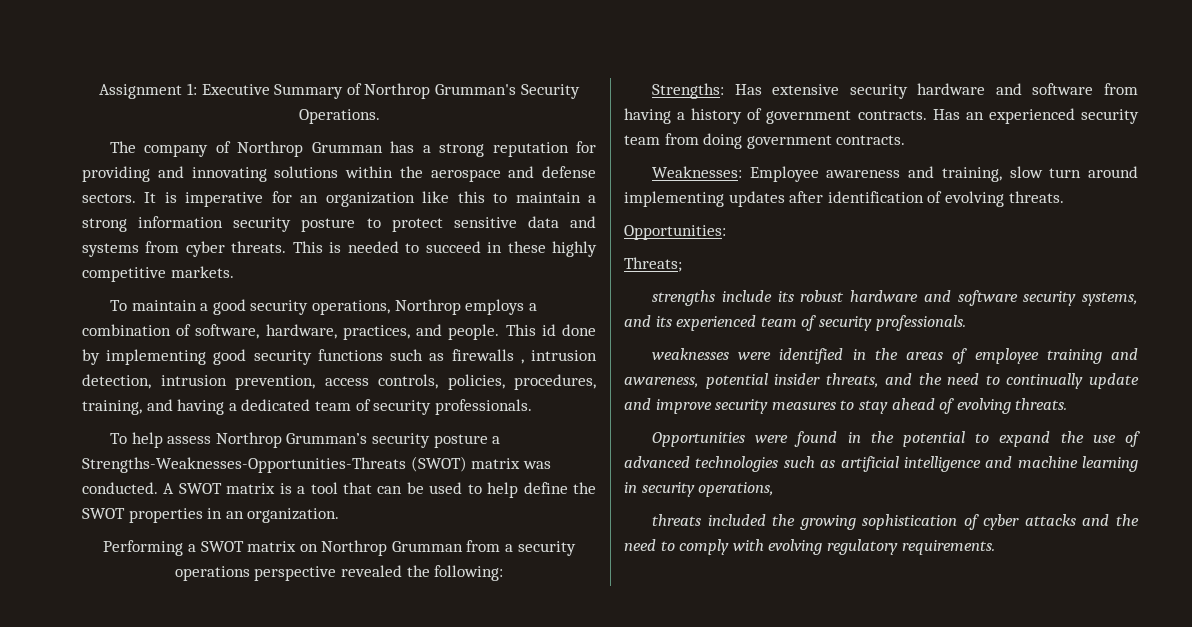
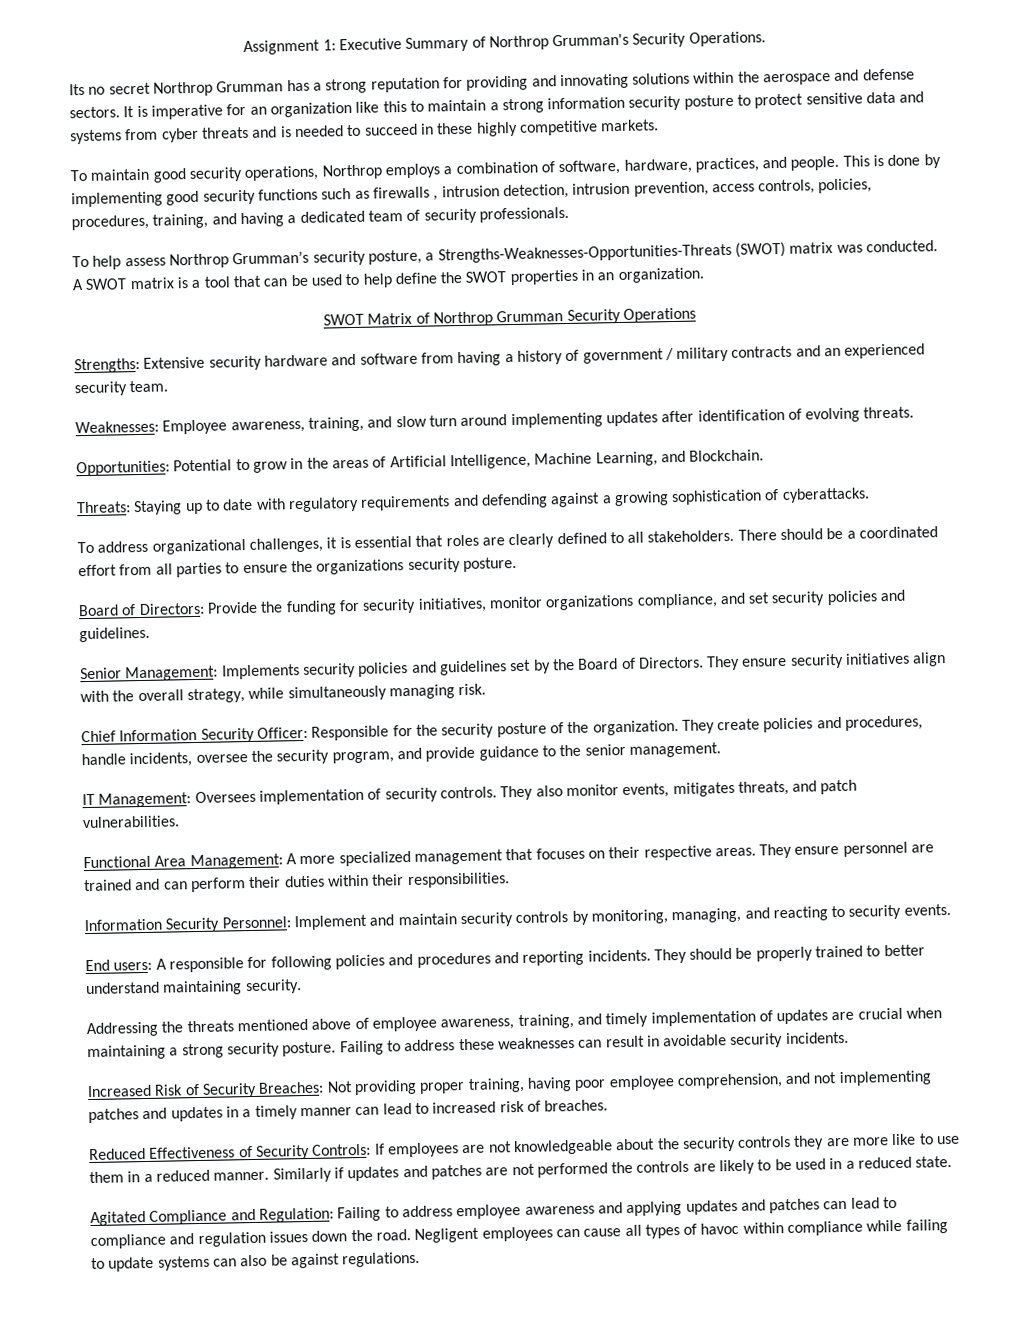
- The company of Northrop Grumman has a strong reputation for providing and innovating solutions within the aerospace and defense sectors.
+ Its no secret Northrop Grumman has a strong reputation for providing and innovating solutions within the aerospace and defense sectors.
- It is imperative for an organization like this to maintain a strong information security posture to protect sensitive data and systems from cyber threats. This is needed to succeed in these highly competitive markets.
+ It is imperative for an organization like this to maintain a strong information security posture to protect sensitive data and systems from cyber threats and is needed to succeed in these highly competitive markets.
- To maintain a good security operations, Northrop employs a combination of software, hardware, practices, and people.
+ To maintain good security operations, Northrop employs a combination of software, hardware, practices, and people.
- This id done by implementing good security functions such as firewalls , intrusion detection, intrusion prevention, access controls, policies, procedures, training, and having a dedicated team of security professionals.
+ This is done by implementing good security functions such as firewalls , intrusion detection, intrusion prevention, access controls, policies, procedures, training, and having a dedicated team of security professionals.
- To help assess Northrop Grumman’s security posture a Strengths-Weaknesses-Opportunities-Threats (SWOT) matrix was conducted.
+ To help assess Northrop Grumman’s security posture, a Strengths-Weaknesses-Opportunities-Threats (SWOT) matrix was conducted.
- Performing a SWOT matrix on Northrop Grumman from a security operations perspective revealed the following:
+ SWOT Matrix of Northrop Grumman Security Operations
- Strengths: Has extensive security hardware and software from having a history of government contracts. Has an experienced security team from doing government contracts.
+ Strengths: Extensive security hardware and software from having a history of government / military contracts and an experienced security team.
- Weaknesses: Employee awareness and training, slow turn around implementing updates after identification of evolving threats.
+ Weaknesses: Employee awareness, training, and slow turn around implementing updates after identification of evolving threats.
- Opportunities:
- Threats;
- strengths include its robust hardware and software security systems, and its experienced team of security professionals.
- weaknesses were identified in the areas of employee training and awareness, potential insider threats, and the need to continually update and improve security measures to stay ahead of evolving threats.
- Opportunities were found in the potential to expand the use of advanced technologies such as artificial intelligence and machine learning in security operations,
- threats included the growing sophistication of cyber attacks and the need to comply with evolving regulatory requirements.
+ Opportunities: Potential to grow in the areas of Artificial Intelligence, Machine Learning, and Blockchain.
+ Threats: Staying up to date with regulatory requirements and defending against a growing sophistication of cyberattacks.
+ To address organizational challenges, it is essential that roles are clearly defined to all stakeholders. There should be a coordinated effort from all parties to ensure the organizations security posture.
+ Board of Directors: Provide the funding for security initiatives, monitor organizations compliance, and set security policies and guidelines.
+ Senior Management: Implements security policies and guidelines set by the Board of Directors. They ensure security initiatives align with the overall strategy, while simultaneously managing risk.
+ Chief Information Security Officer: Responsible for the security posture of the organization. They create policies and procedures, handle incidents, oversee the security program, and provide guidance to the senior management.
+ IT Management: Oversees implementation of security controls. They also monitor events, mitigates threats, and patch vulnerabilities.
+ Functional Area Management: A more specialized management that focuses on their respective areas. They ensure personnel are trained and can perform their duties within their responsibilities.
+ Information Security Personnel: Implement and maintain security controls by monitoring, managing, and reacting to security events.
+ End users: A responsible for following policies and procedures and reporting incidents. They should be properly trained to better understand maintaining security.
+ Addressing the threats mentioned above of employee awareness, training, and timely implementation of updates are crucial when maintaining a strong security posture. Failing to address these weaknesses can result in avoidable security incidents.
+ Increased Risk of Security Breaches: Not providing proper training, having poor employee comprehension, and not implementing patches and updates in a timely manner can lead to increased risk of breaches.
+ Reduced Effectiveness of Security Controls: If employees are not knowledgeable about the security controls they are more like to use them in a reduced manner. Similarly if updates and patches are not performed the controls are likely to be used in a reduced state.
+ Agitated Compliance and Regulation: Failing to address employee awareness and applying updates and patches can lead to compliance and regulation issues down the road. Negligent employees can cause all types of havoc within compliance while failing to update systems can also be against regulations.

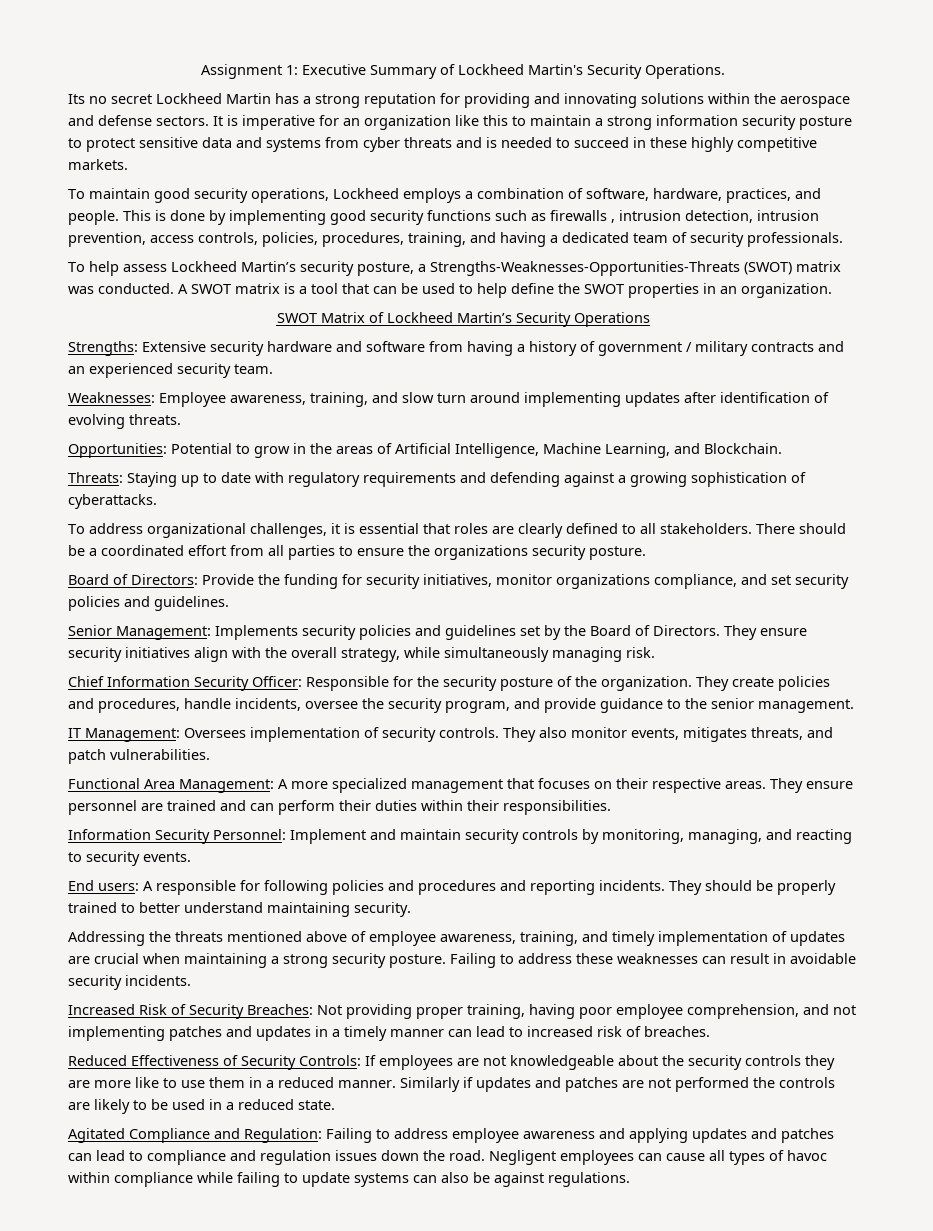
- Assignment 1: Executive Summary of Northrop Grumman's Security Operations.
+ Assignment 1: Executive Summary of Lockheed Martin's Security Operations.
- Its no secret Northrop Grumman has a strong reputation for providing and innovating solutions within the aerospace and defense sectors.
+ Its no secret Lockheed Martin has a strong reputation for providing and innovating solutions within the aerospace and defense sectors.
- To maintain good security operations, Northrop employs a combination of software, hardware, practices, and people.
+ To maintain good security operations, Lockheed employs a combination of software, hardware, practices, and people.
- To help assess Northrop Grumman’s security posture, a Strengths-Weaknesses-Opportunities-Threats (SWOT) matrix was conducted.
+ To help assess Lockheed Martin’s security posture, a Strengths-Weaknesses-Opportunities-Threats (SWOT) matrix was conducted.
- SWOT Matrix of Northrop Grumman Security Operations
+ SWOT Matrix of Lockheed Martin’s Security Operations

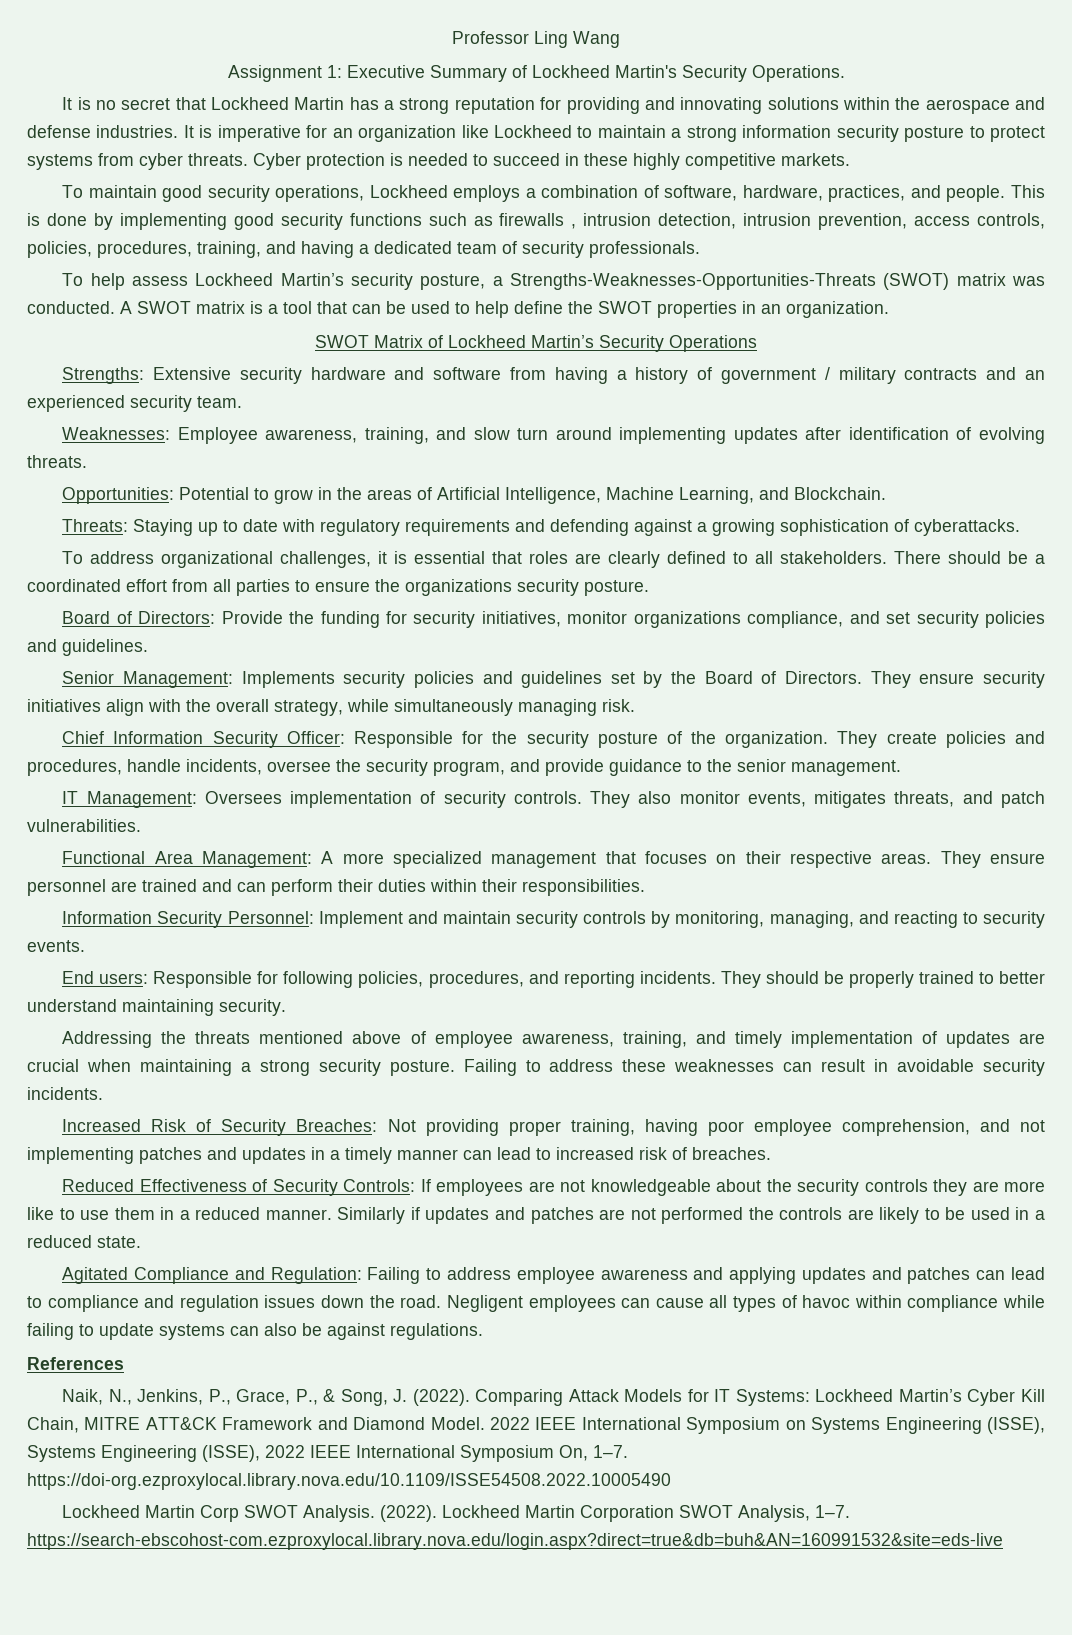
+ Professor Ling Wang
- Its no secret Lockheed Martin has a strong reputation for providing and innovating solutions within the aerospace and defense sectors.
+ It is no secret that Lockheed Martin has a strong reputation for providing and innovating solutions within the aerospace and defense industries.
- It is imperative for an organization like this to maintain a strong information security posture to protect sensitive data and systems from cyber threats and is needed to succeed in these highly competitive markets.
+ It is imperative for an organization like Lockheed to maintain a strong information security posture to protect systems from cyber threats. Cyber protection is needed to succeed in these highly competitive markets.
- End users: A responsible for following policies and procedures and reporting incidents.
+ End users: Responsible for following policies, procedures, and reporting incidents.
+ References
+ Naik, N., Jenkins, P., Grace, P., & Song, J. (2022). Comparing Attack Models for IT Systems: Lockheed Martin’s Cyber Kill Chain, MITRE ATT&CK Framework and Diamond Model. 2022 IEEE International Symposium on Systems Engineering (ISSE), Systems Engineering (ISSE), 2022 IEEE International Symposium On, 1–7. https://doi-org.ezproxylocal.library.nova.edu/10.1109/ISSE54508.2022.10005490
+ Lockheed Martin Corp SWOT Analysis. (2022). Lockheed Martin Corporation SWOT Analysis, 1–7. https://search-ebscohost-com.ezproxylocal.library.nova.edu/login.aspx?direct=true&db=buh&AN=160991532&site=eds-live

